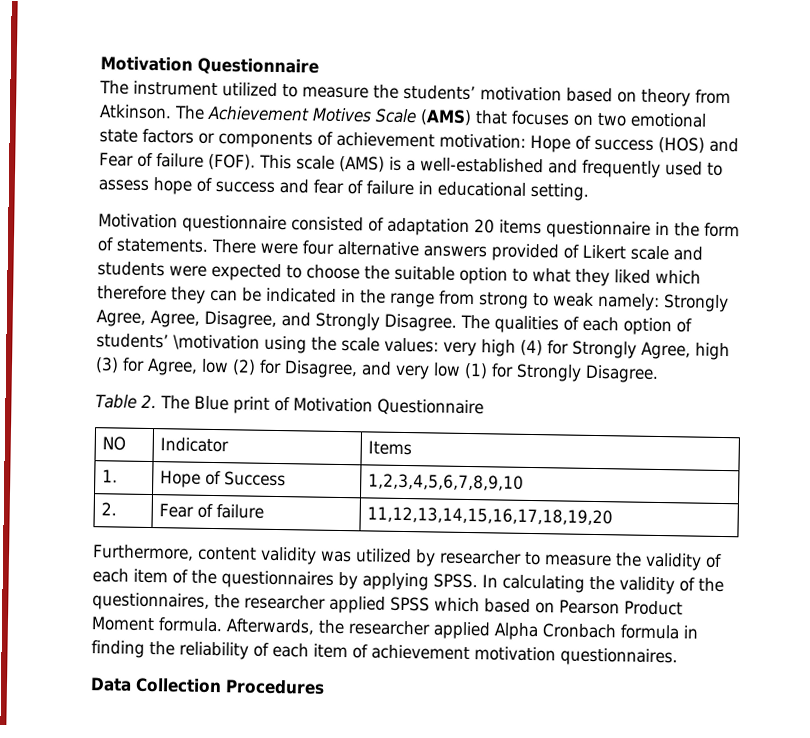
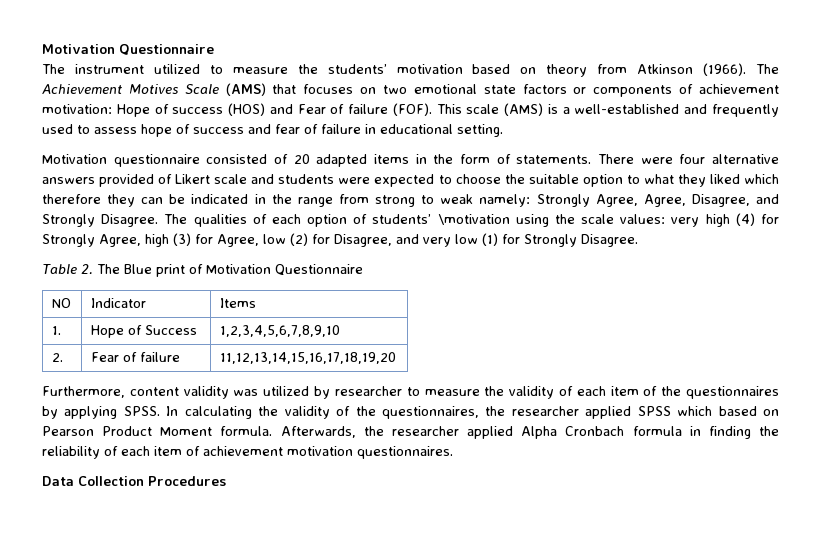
- The instrument utilized to measure the students’ motivation based on theory from Atkinson.
+ The instrument utilized to measure the students’ motivation based on theory from Atkinson (1966).
- Motivation questionnaire consisted of adaptation 20 items questionnaire in the form of statements.
+ Motivation questionnaire consisted of 20 adapted items in the form of statements.

